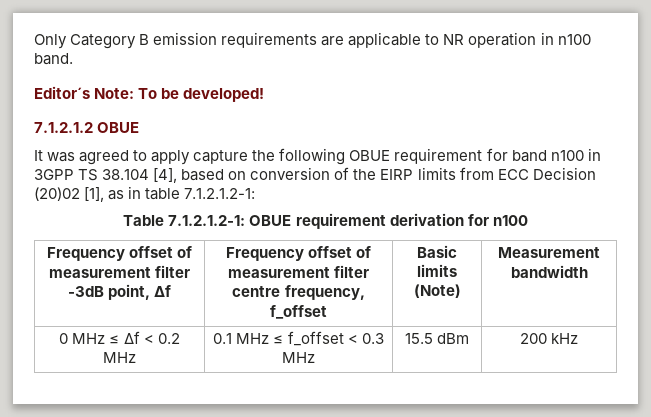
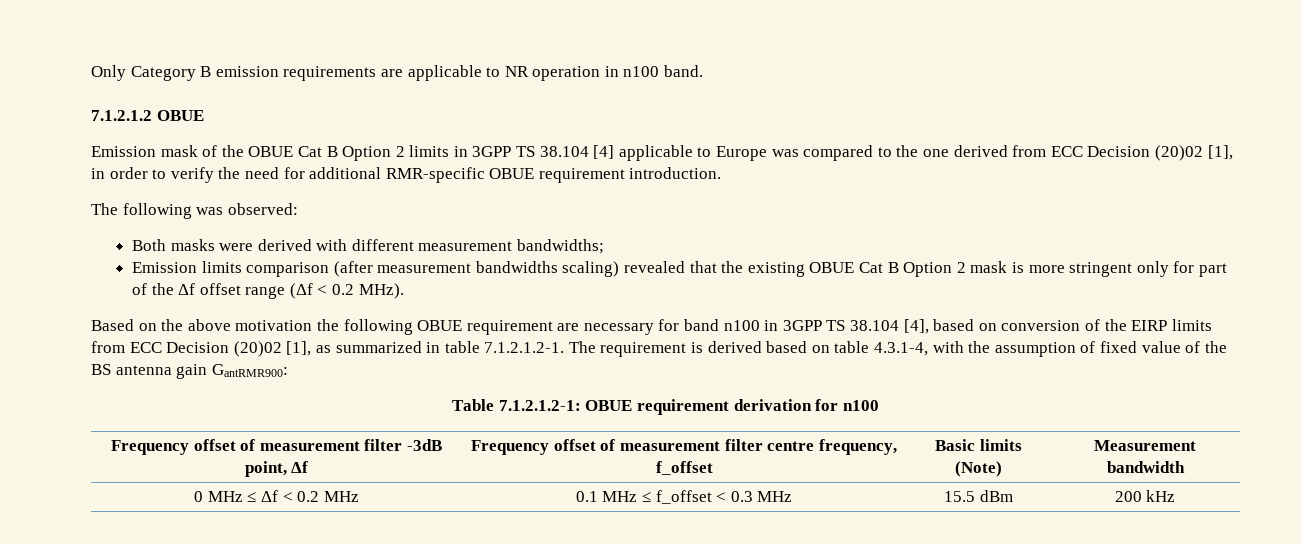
- Editor´s Note: To be developed!
  7.1.2.1.2 OBUE
- It was agreed to apply capture the following OBUE requirement for band n100 in 3GPP TS 38.104 [4], based on conversion of the EIRP limits from ECC Decision (20)02 [1], as in table 7.1.2.1.2-1:
+ Emission mask of the OBUE Cat B Option 2 limits in 3GPP TS 38.104 [4] applicable to Europe was compared to the one derived from ECC Decision (20)02 [1], in order to verify the need for additional RMR-specific OBUE requirement introduction.
+ The following was observed:
+ Both masks were derived with different measurement bandwidths;
+ Emission limits comparison (after measurement bandwidths scaling) revealed that the existing OBUE Cat B Option 2 mask is more stringent only for part of the Δf offset range (Δf < 0.2 MHz).
+ Based on the above motivation the following OBUE requirement are necessary for band n100 in 3GPP TS 38.104 [4], based on conversion of the EIRP limits from ECC Decision (20)02 [1], as summarized in table 7.1.2.1.2-1. The requirement is derived based on table 4.3.1-4, with the assumption of fixed value of the BS antenna gain GantRMR900:

